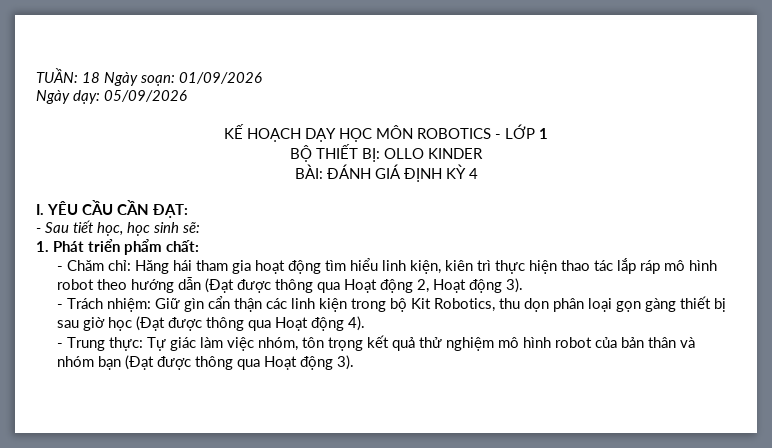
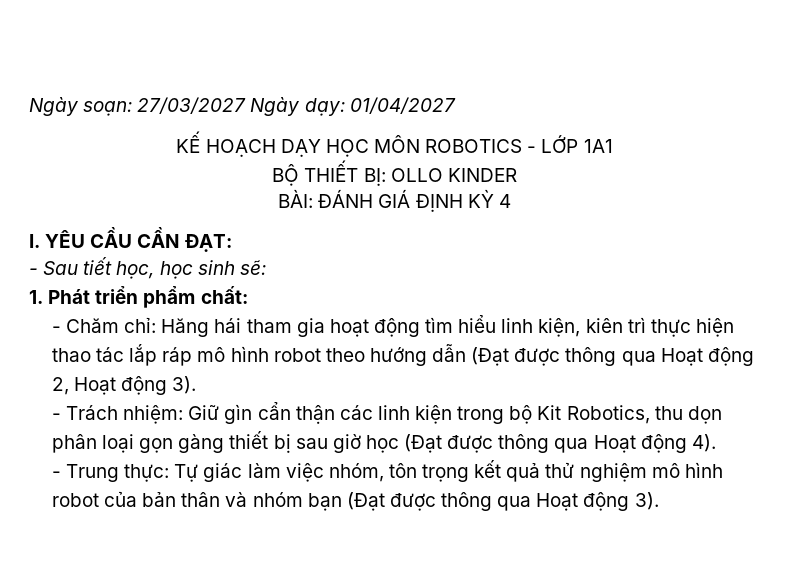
- TUẦN: 18 Ngày soạn: 01/09/2026
- Ngày dạy: 05/09/2026
+ Ngày soạn: 27/03/2027 Ngày dạy: 01/04/2027
- KẾ HOẠCH DẠY HỌC MÔN ROBOTICS - LỚP 1
+ KẾ HOẠCH DẠY HỌC MÔN ROBOTICS - LỚP 1A1

